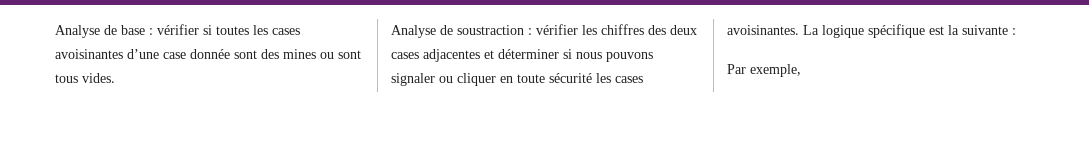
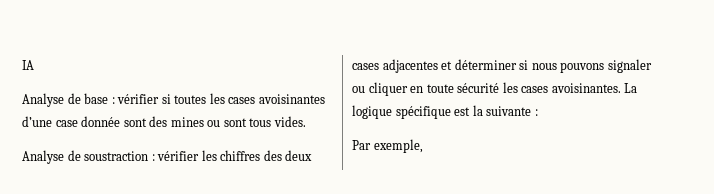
+ IA

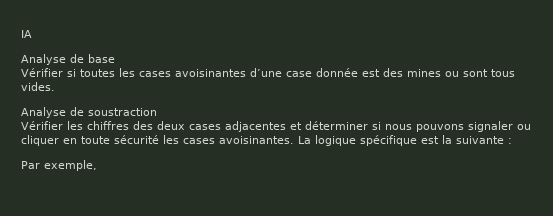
- Analyse de base : vérifier si toutes les cases avoisinantes d’une case donnée sont des mines ou sont tous vides.
+ Analyse de base
+ Vérifier si toutes les cases avoisinantes d’une case donnée est des mines ou sont tous vides.
- Analyse de soustraction : vérifier les chiffres des deux cases adjacentes et déterminer si nous pouvons signaler ou cliquer en toute sécurité les cases avoisinantes.
+ Analyse de soustraction
+ Vérifier les chiffres des deux cases adjacentes et déterminer si nous pouvons signaler ou cliquer en toute sécurité les cases avoisinantes.

